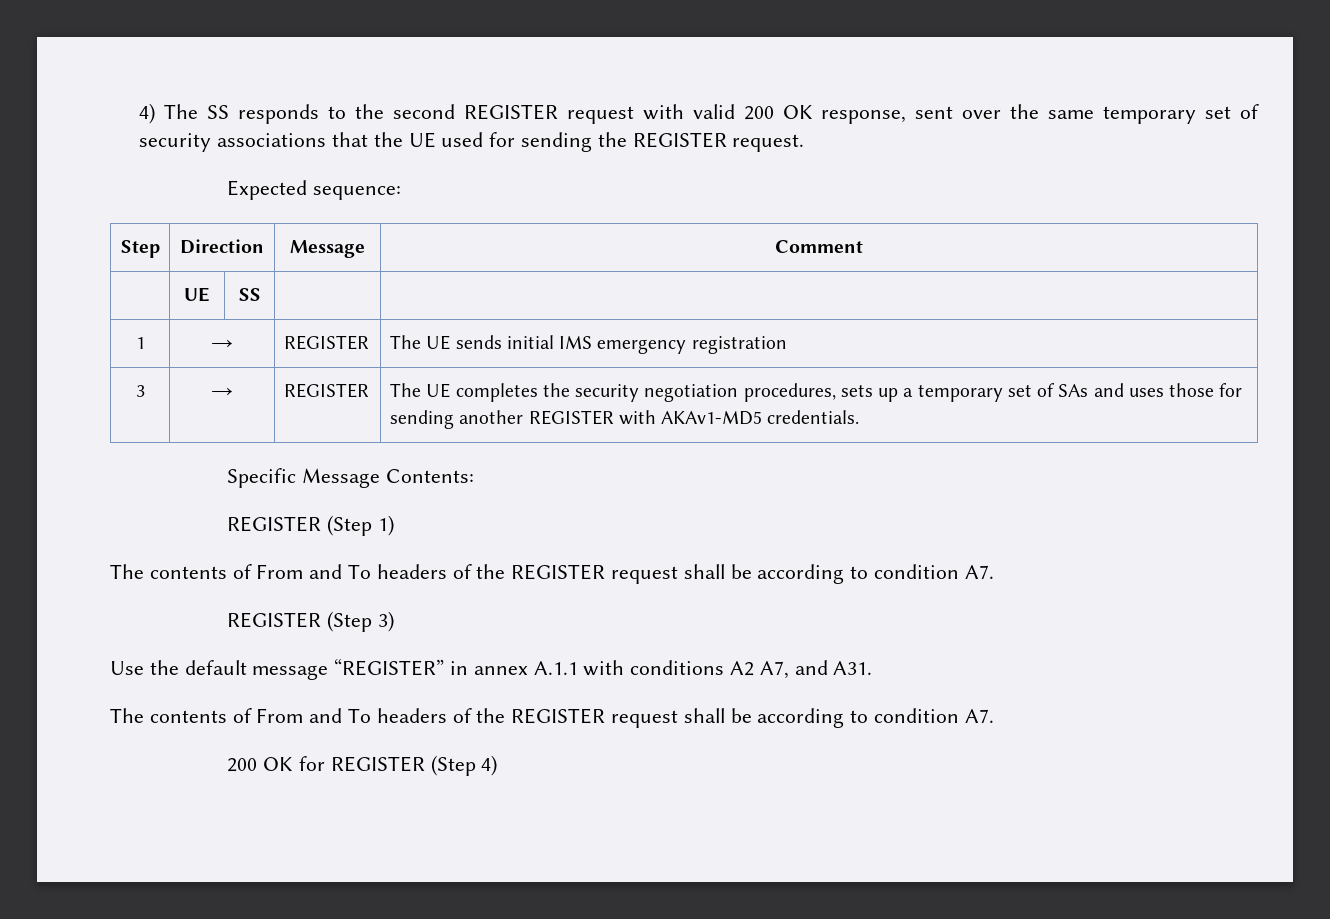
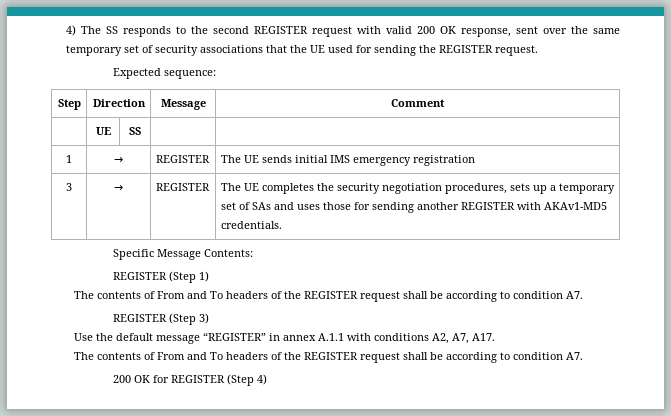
- Use the default message “REGISTER” in annex A.1.1 with conditions A2 A7, and A31.
+ Use the default message “REGISTER” in annex A.1.1 with conditions A2, A7, A17.

